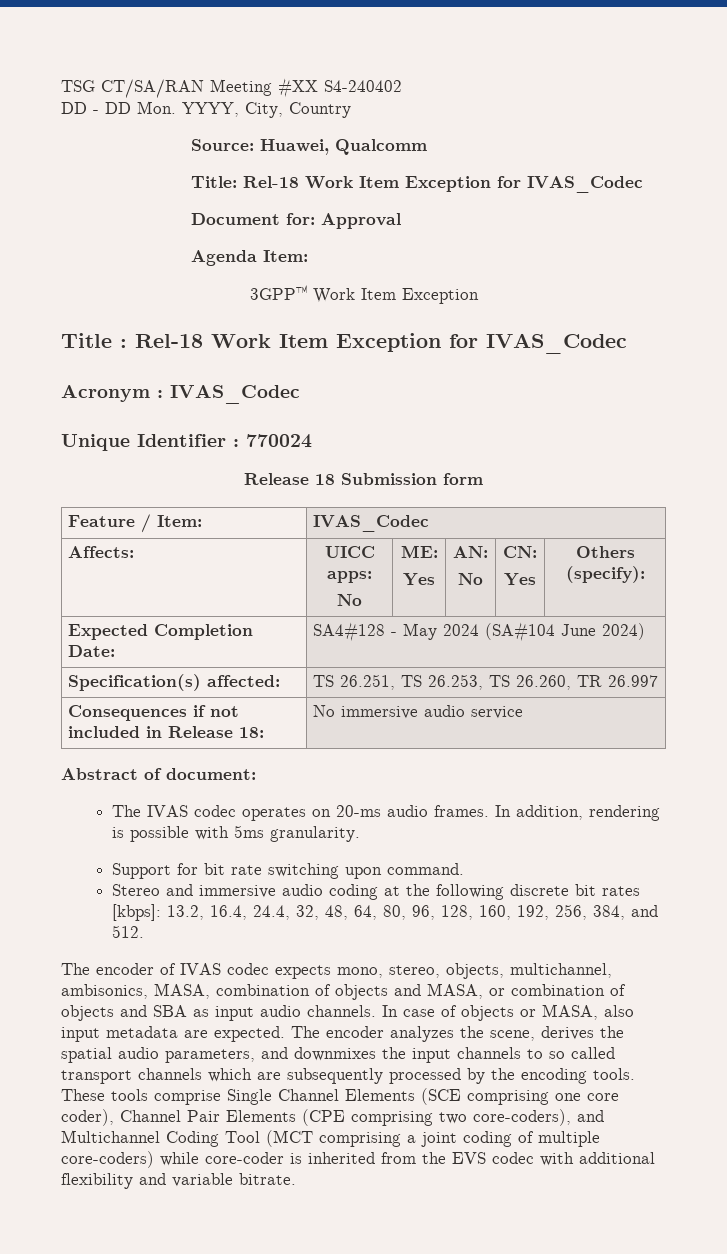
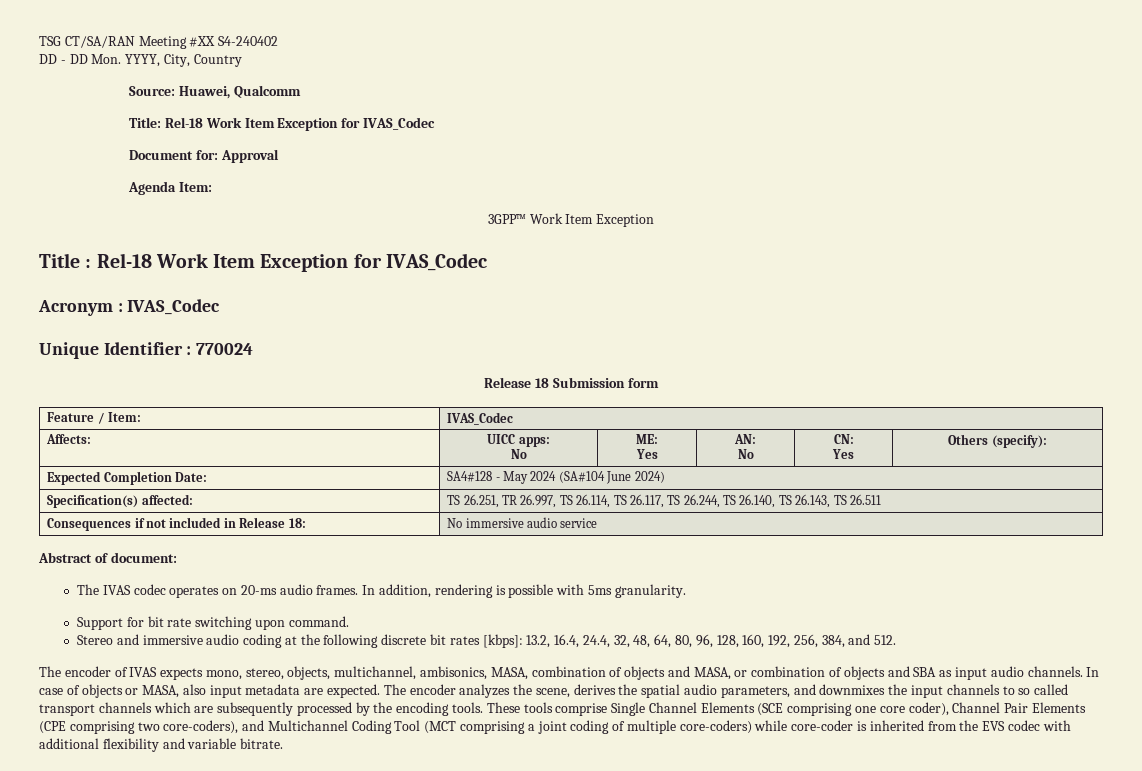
- Specification(s) affected: | TS 26.251, TS 26.253, TS 26.260, TR 26.997
+ Specification(s) affected: | TS 26.251, TR 26.997, TS 26.114, TS 26.117, TS 26.244, TS 26.140, TS 26.143, TS 26.511
- The encoder of IVAS codec expects mono, stereo, objects, multichannel, ambisonics, MASA, combination of objects and MASA, or combination of objects and SBA as input audio channels.
+ The encoder of IVAS expects mono, stereo, objects, multichannel, ambisonics, MASA, combination of objects and MASA, or combination of objects and SBA as input audio channels.

